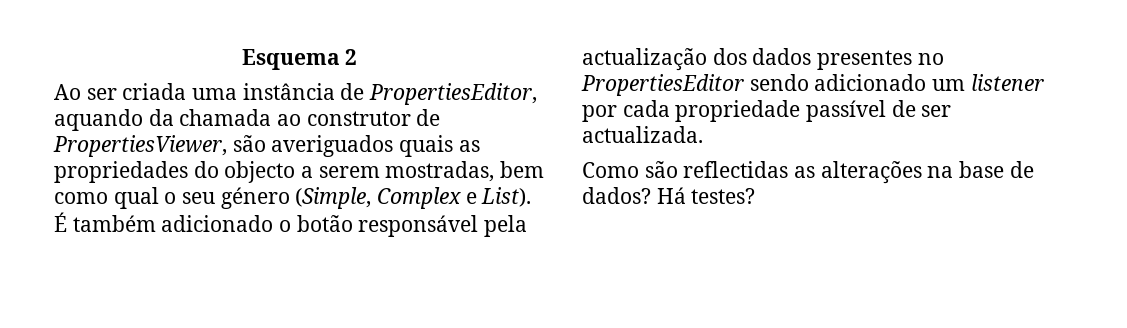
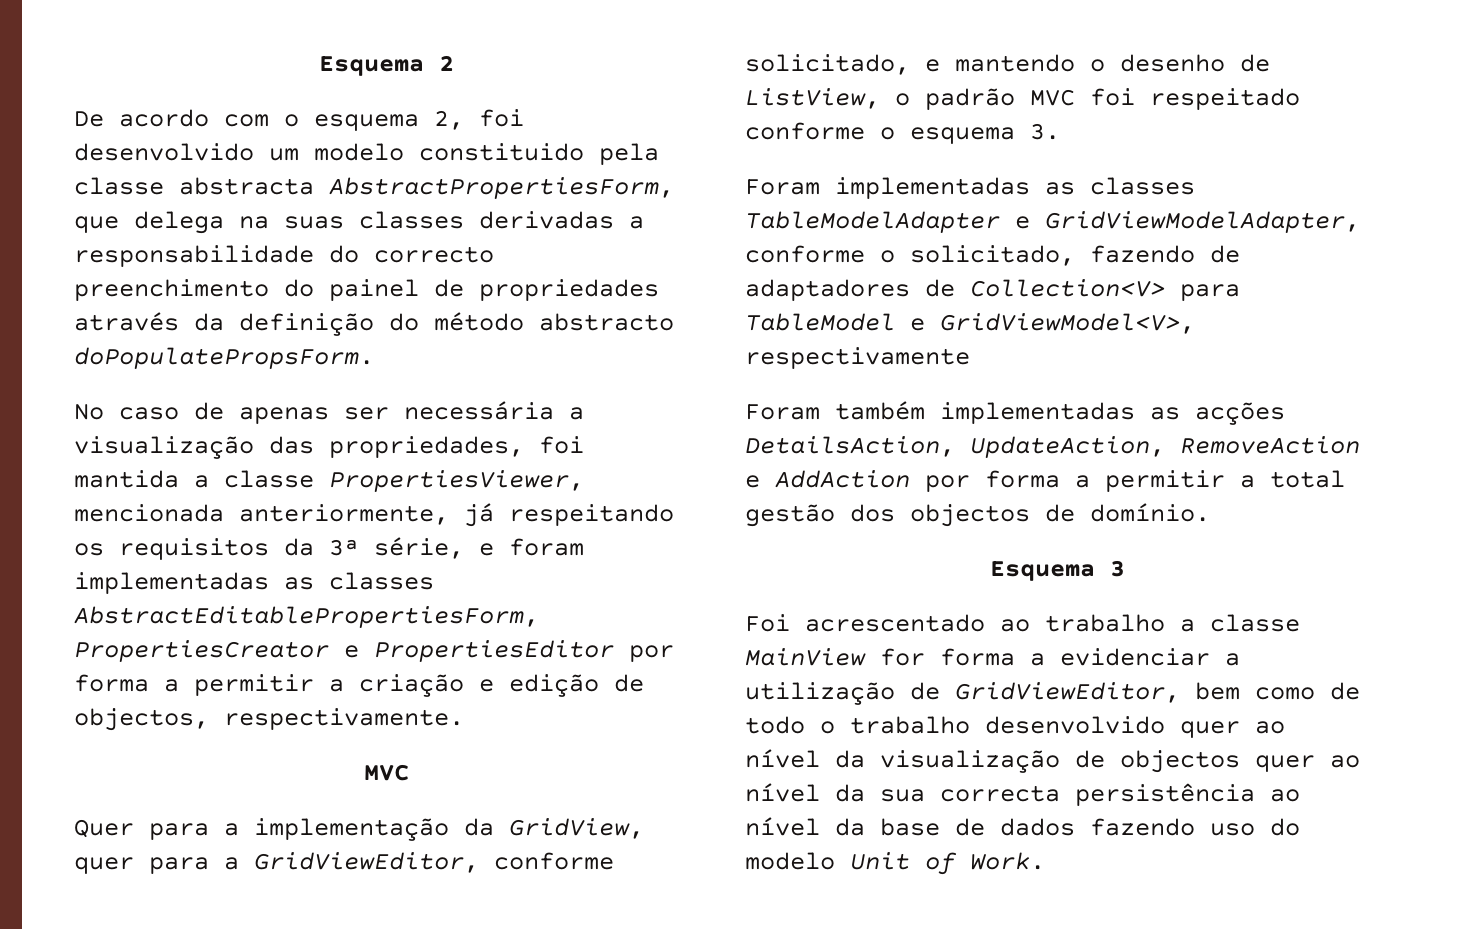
- Ao ser criada uma instância de PropertiesEditor, aquando da chamada ao construtor de PropertiesViewer, são averiguados quais as propriedades do objecto a serem mostradas, bem como qual o seu género (Simple, Complex e List). É também adicionado o botão responsável pela actualização dos dados presentes no PropertiesEditor sendo adicionado um listener por cada propriedade passível de ser actualizada.
- Como são reflectidas as alterações na base de dados? Há testes?
+ De acordo com o esquema 2, foi desenvolvido um modelo constituido pela classe abstracta AbstractPropertiesForm, que delega na suas classes derivadas a responsabilidade do correcto preenchimento do painel de propriedades através da definição do método abstracto doPopulatePropsForm.
+ No caso de apenas ser necessária a visualização das propriedades, foi mantida a classe PropertiesViewer, mencionada anteriormente, já respeitando os requisitos da 3ª série, e foram implementadas as classes AbstractEditablePropertiesForm, PropertiesCreator e PropertiesEditor por forma a permitir a criação e edição de objectos, respectivamente.
+ MVC
+ Quer para a implementação da GridView, quer para a GridViewEditor, conforme solicitado, e mantendo o desenho de ListView, o padrão MVC foi respeitado conforme o esquema 3.
+ Foram implementadas as classes TableModelAdapter e GridViewModelAdapter, conforme o solicitado, fazendo de adaptadores de Collection<V> para TableModel e GridViewModel<V>, respectivamente
+ Foram também implementadas as acções DetailsAction, UpdateAction, RemoveAction e AddAction por forma a permitir a total gestão dos objectos de domínio.
+ Esquema 3
+ Foi acrescentado ao trabalho a classe MainView for forma a evidenciar a utilização de GridViewEditor, bem como de todo o trabalho desenvolvido quer ao nível da visualização de objectos quer ao nível da sua correcta persistência ao nível da base de dados fazendo uso do modelo Unit of Work.

